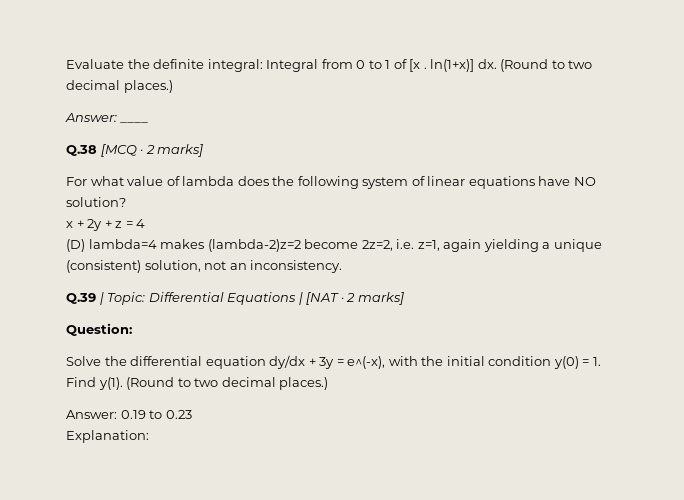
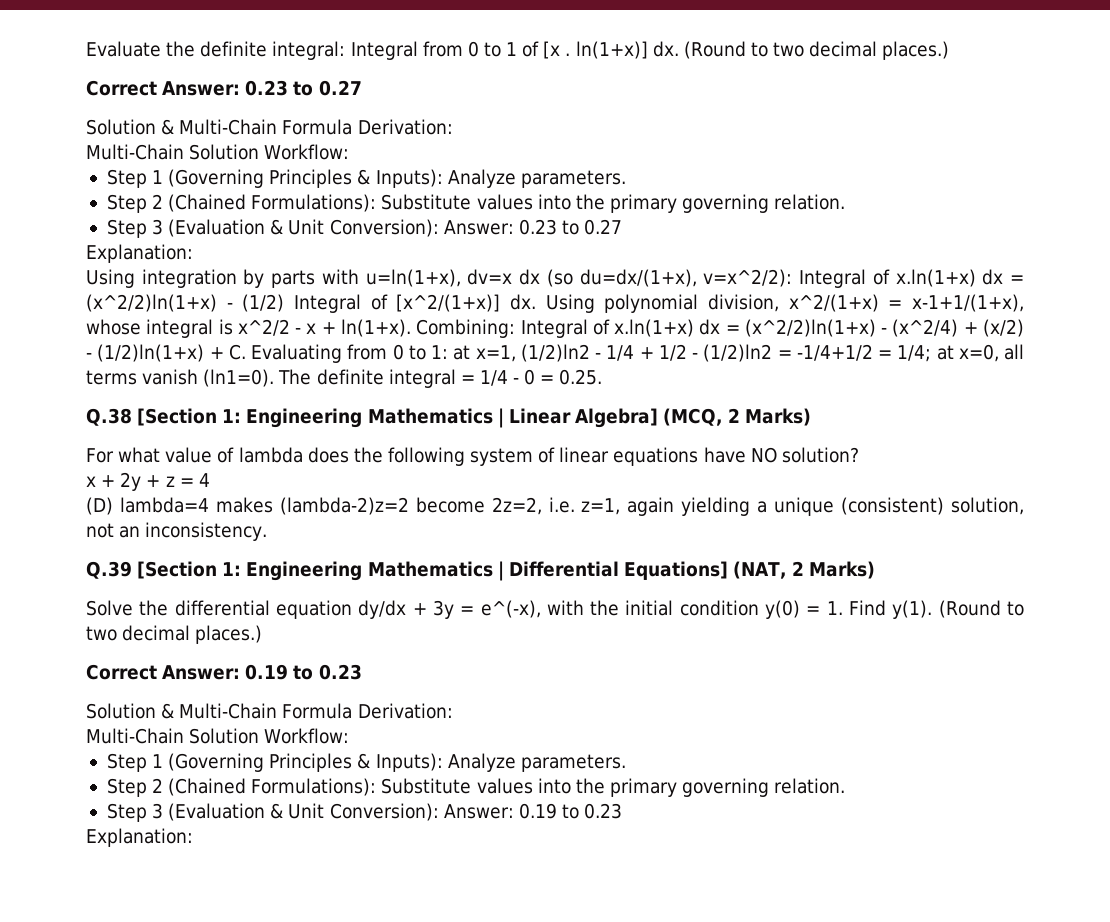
- Answer: ____
- Q.38 [MCQ · 2 marks]
+ Correct Answer: 0.23 to 0.27
+ Solution & Multi-Chain Formula Derivation:
+ Multi-Chain Solution Workflow:
+ Step 1 (Governing Principles & Inputs): Analyze parameters.
+ Step 2 (Chained Formulations): Substitute values into the primary governing relation.
+ Step 3 (Evaluation & Unit Conversion): Answer: 0.23 to 0.27
+ Explanation:
+ Using integration by parts with u=ln(1+x), dv=x dx (so du=dx/(1+x), v=x^2/2): Integral of x.ln(1+x) dx = (x^2/2)ln(1+x) - (1/2) Integral of [x^2/(1+x)] dx. Using polynomial division, x^2/(1+x) = x-1+1/(1+x), whose integral is x^2/2 - x + ln(1+x). Combining: Integral of x.ln(1+x) dx = (x^2/2)ln(1+x) - (x^2/4) + (x/2) - (1/2)ln(1+x) + C. Evaluating from 0 to 1: at x=1, (1/2)ln2 - 1/4 + 1/2 - (1/2)ln2 = -1/4+1/2 = 1/4; at x=0, all terms vanish (ln1=0). The definite integral = 1/4 - 0 = 0.25.
+ Q.38 [Section 1: Engineering Mathematics | Linear Algebra] (MCQ, 2 Marks)
- Q.39 | Topic: Differential Equations | [NAT · 2 marks]
- Question:
+ Q.39 [Section 1: Engineering Mathematics | Differential Equations] (NAT, 2 Marks)
- Answer: 0.19 to 0.23
+ Correct Answer: 0.19 to 0.23
+ Solution & Multi-Chain Formula Derivation:
+ Multi-Chain Solution Workflow:
+ Step 1 (Governing Principles & Inputs): Analyze parameters.
+ Step 2 (Chained Formulations): Substitute values into the primary governing relation.
+ Step 3 (Evaluation & Unit Conversion): Answer: 0.19 to 0.23

